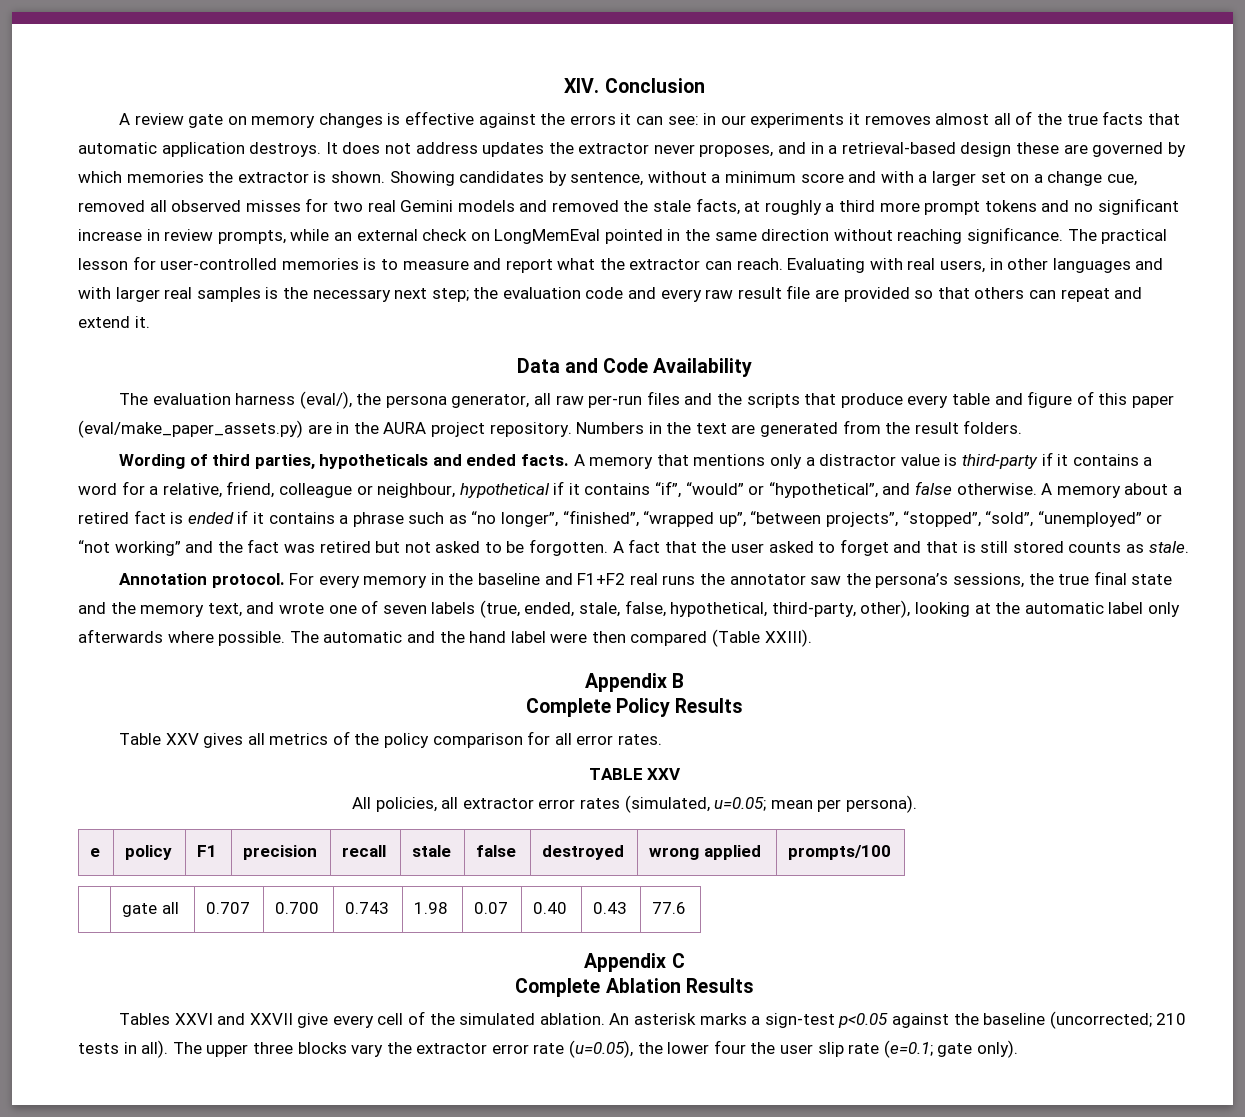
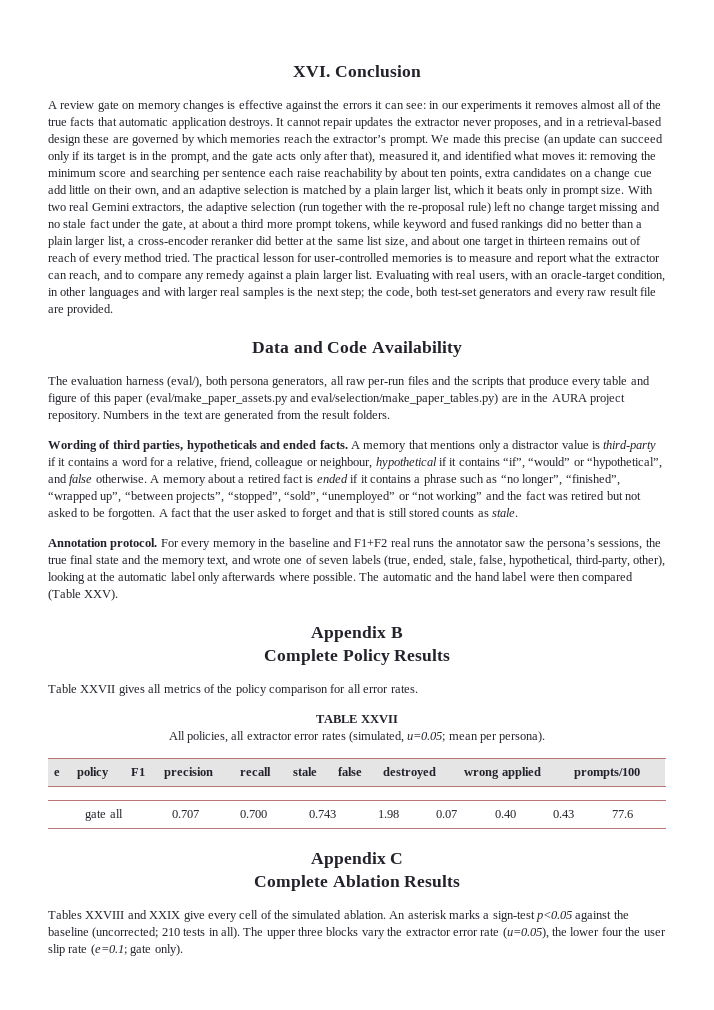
- XIV. Conclusion
+ XVI. Conclusion
- It does not address updates the extractor never proposes, and in a retrieval-based design these are governed by which memories the extractor is shown. Showing candidates by sentence, without a minimum score and with a larger set on a change cue, removed all observed misses for two real Gemini models and removed the stale facts, at roughly a third more prompt tokens and no significant increase in review prompts, while an external check on LongMemEval pointed in the same direction without reaching significance.
+ It cannot repair updates the extractor never proposes, and in a retrieval-based design these are governed by which memories reach the extractor’s prompt. We made this precise (an update can succeed only if its target is in the prompt, and the gate acts only after that), measured it, and identified what moves it: removing the minimum score and searching per sentence each raise reachability by about ten points, extra candidates on a change cue add little on their own, and an adaptive selection is matched by a plain larger list, which it beats only in prompt size. With two real Gemini extractors, the adaptive selection (run together with the re-proposal rule) left no change target missing and no stale fact under the gate, at about a third more prompt tokens, while keyword and fused rankings did no better than a plain larger list, a cross-encoder reranker did better at the same list size, and about one target in thirteen remains out of reach of every method tried.
- The practical lesson for user-controlled memories is to measure and report what the extractor can reach. Evaluating with real users, in other languages and with larger real samples is the necessary next step; the evaluation code and every raw result file are provided so that others can repeat and extend it.
+ The practical lesson for user-controlled memories is to measure and report what the extractor can reach, and to compare any remedy against a plain larger list. Evaluating with real users, with an oracle-target condition, in other languages and with larger real samples is the next step; the code, both test-set generators and every raw result file are provided.
- The evaluation harness (eval/), the persona generator, all raw per-run files and the scripts that produce every table and figure of this paper (eval/make_paper_assets.py) are in the AURA project repository.
+ The evaluation harness (eval/), both persona generators, all raw per-run files and the scripts that produce every table and figure of this paper (eval/make_paper_assets.py and eval/selection/make_paper_tables.py) are in the AURA project repository.
- The automatic and the hand label were then compared (Table XXIII).
+ The automatic and the hand label were then compared (Table XXV).
- Table XXV gives all metrics of the policy comparison for all error rates.
+ Table XXVII gives all metrics of the policy comparison for all error rates.
- TABLE XXV
+ TABLE XXVII
- Tables XXVI and XXVII give every cell of the simulated ablation.
+ Tables XXVIII and XXIX give every cell of the simulated ablation.

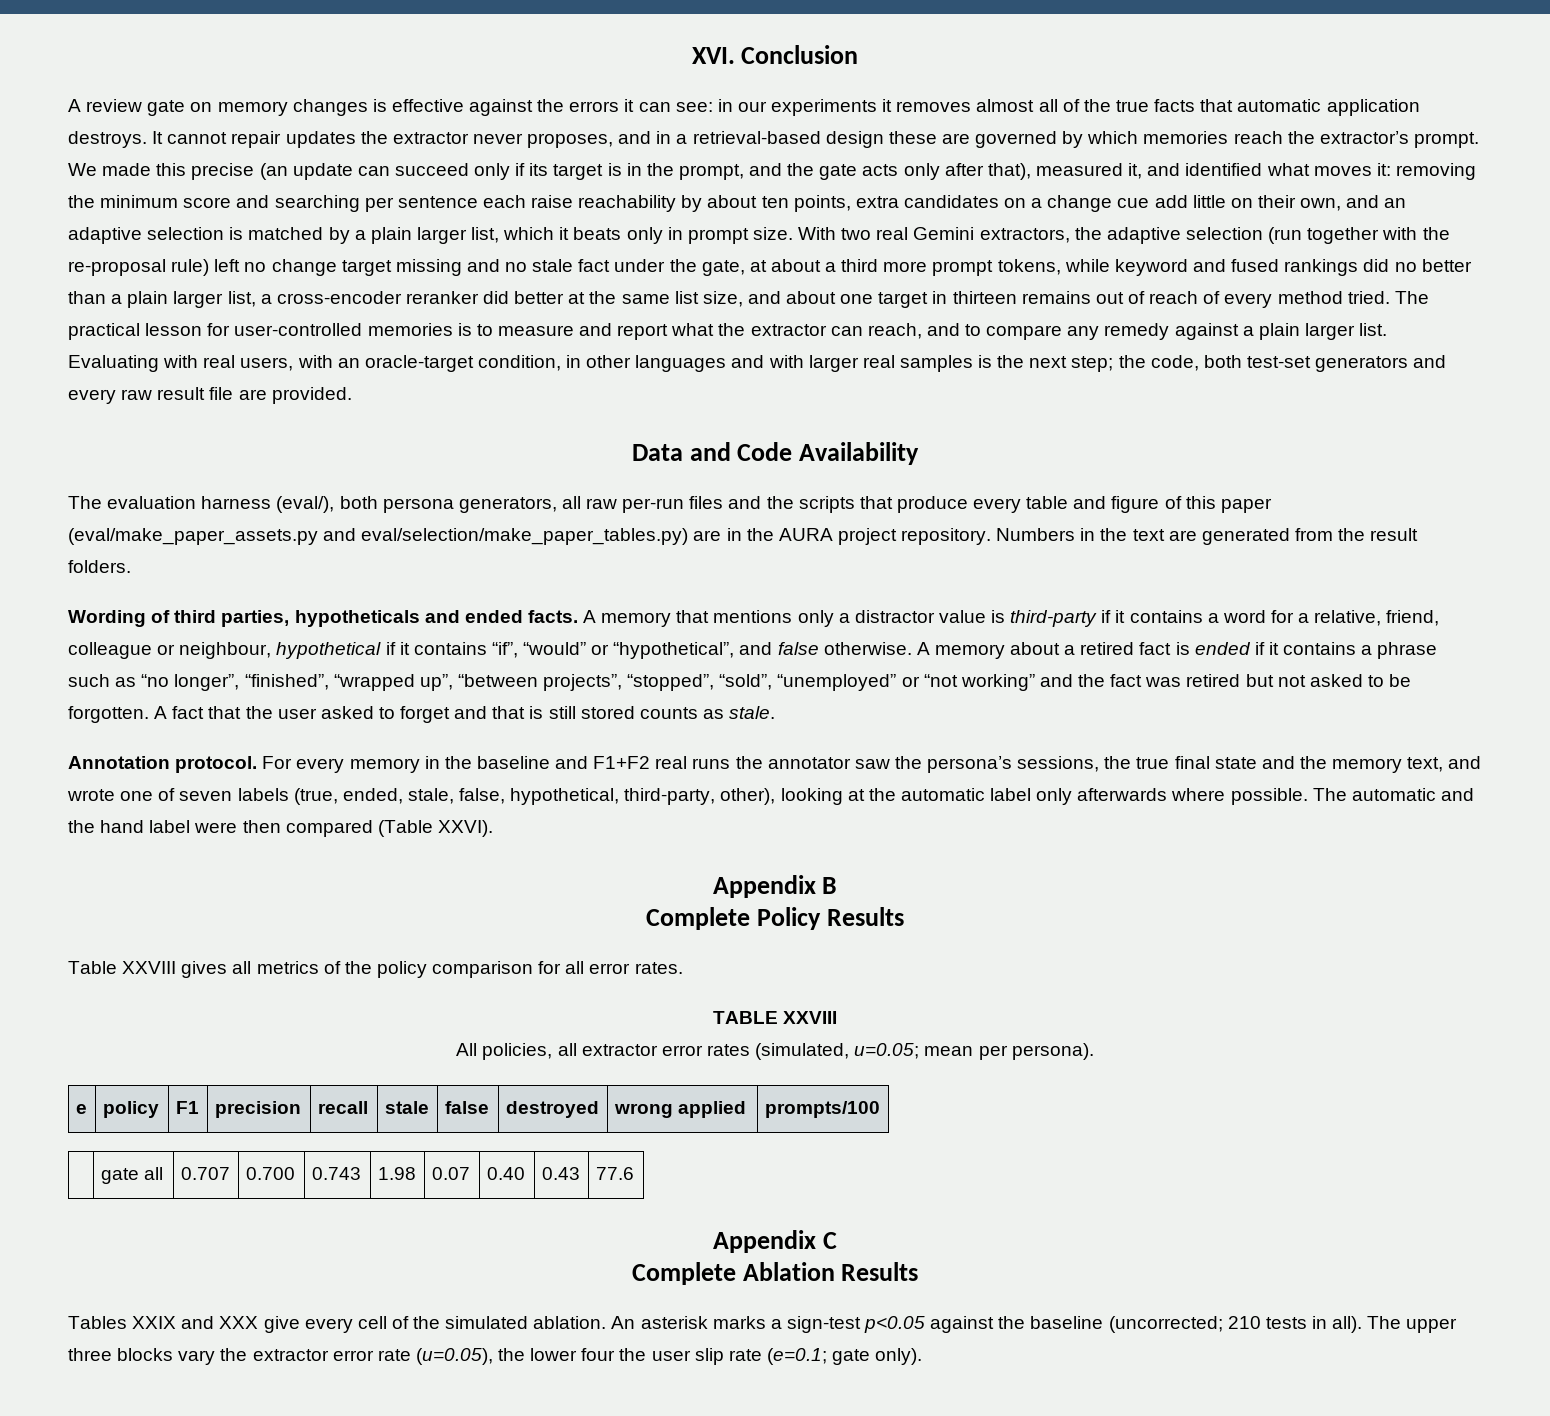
- The automatic and the hand label were then compared (Table XXV).
+ The automatic and the hand label were then compared (Table XXVI).
- Table XXVII gives all metrics of the policy comparison for all error rates.
+ Table XXVIII gives all metrics of the policy comparison for all error rates.
- TABLE XXVII
+ TABLE XXVIII
- Tables XXVIII and XXIX give every cell of the simulated ablation.
+ Tables XXIX and XXX give every cell of the simulated ablation.

